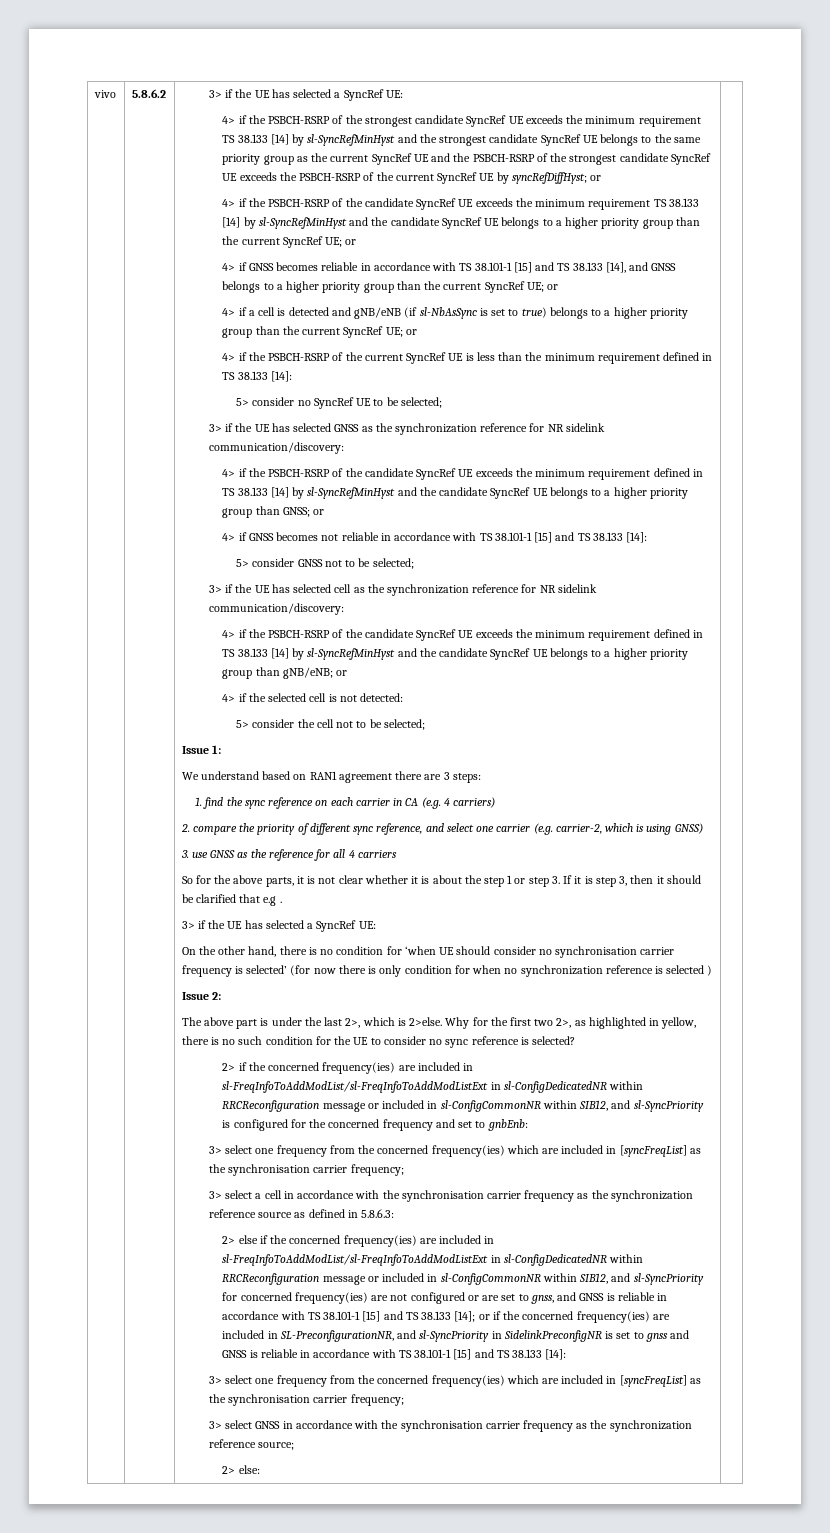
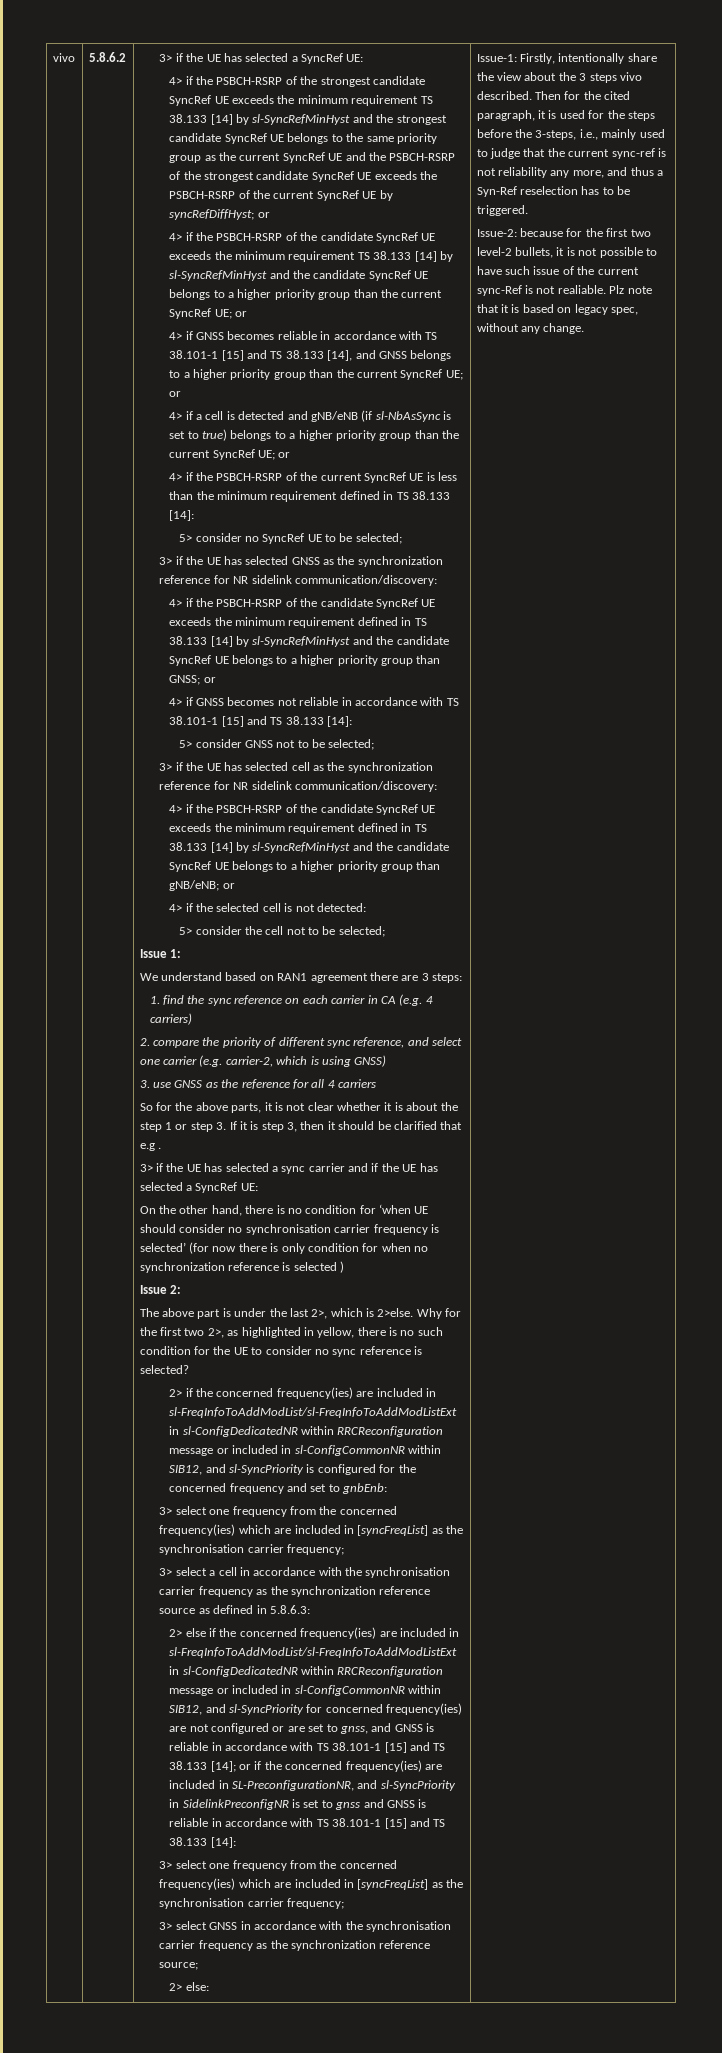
  So for the above parts, it is not clear whether it is about the step 1 or step 3. If it is step 3, then it should be clarified that e.g .
- 3> if the UE has selected a SyncRef UE:
+ 3> if the UE has selected a sync carrier and if the UE has selected a SyncRef UE:
+ Issue-1: Firstly, intentionally share the view about the 3 steps vivo described. Then for the cited paragraph, it is used for the steps before the 3-steps, i.e., mainly used to judge that the current sync-ref is not reliability any more, and thus a Syn-Ref reselection has to be triggered.
+ Issue-2: because for the first two level-2 bullets, it is not possible to have such issue of the current sync-Ref is not realiable. Plz note that it is based on legacy spec, without any change.

